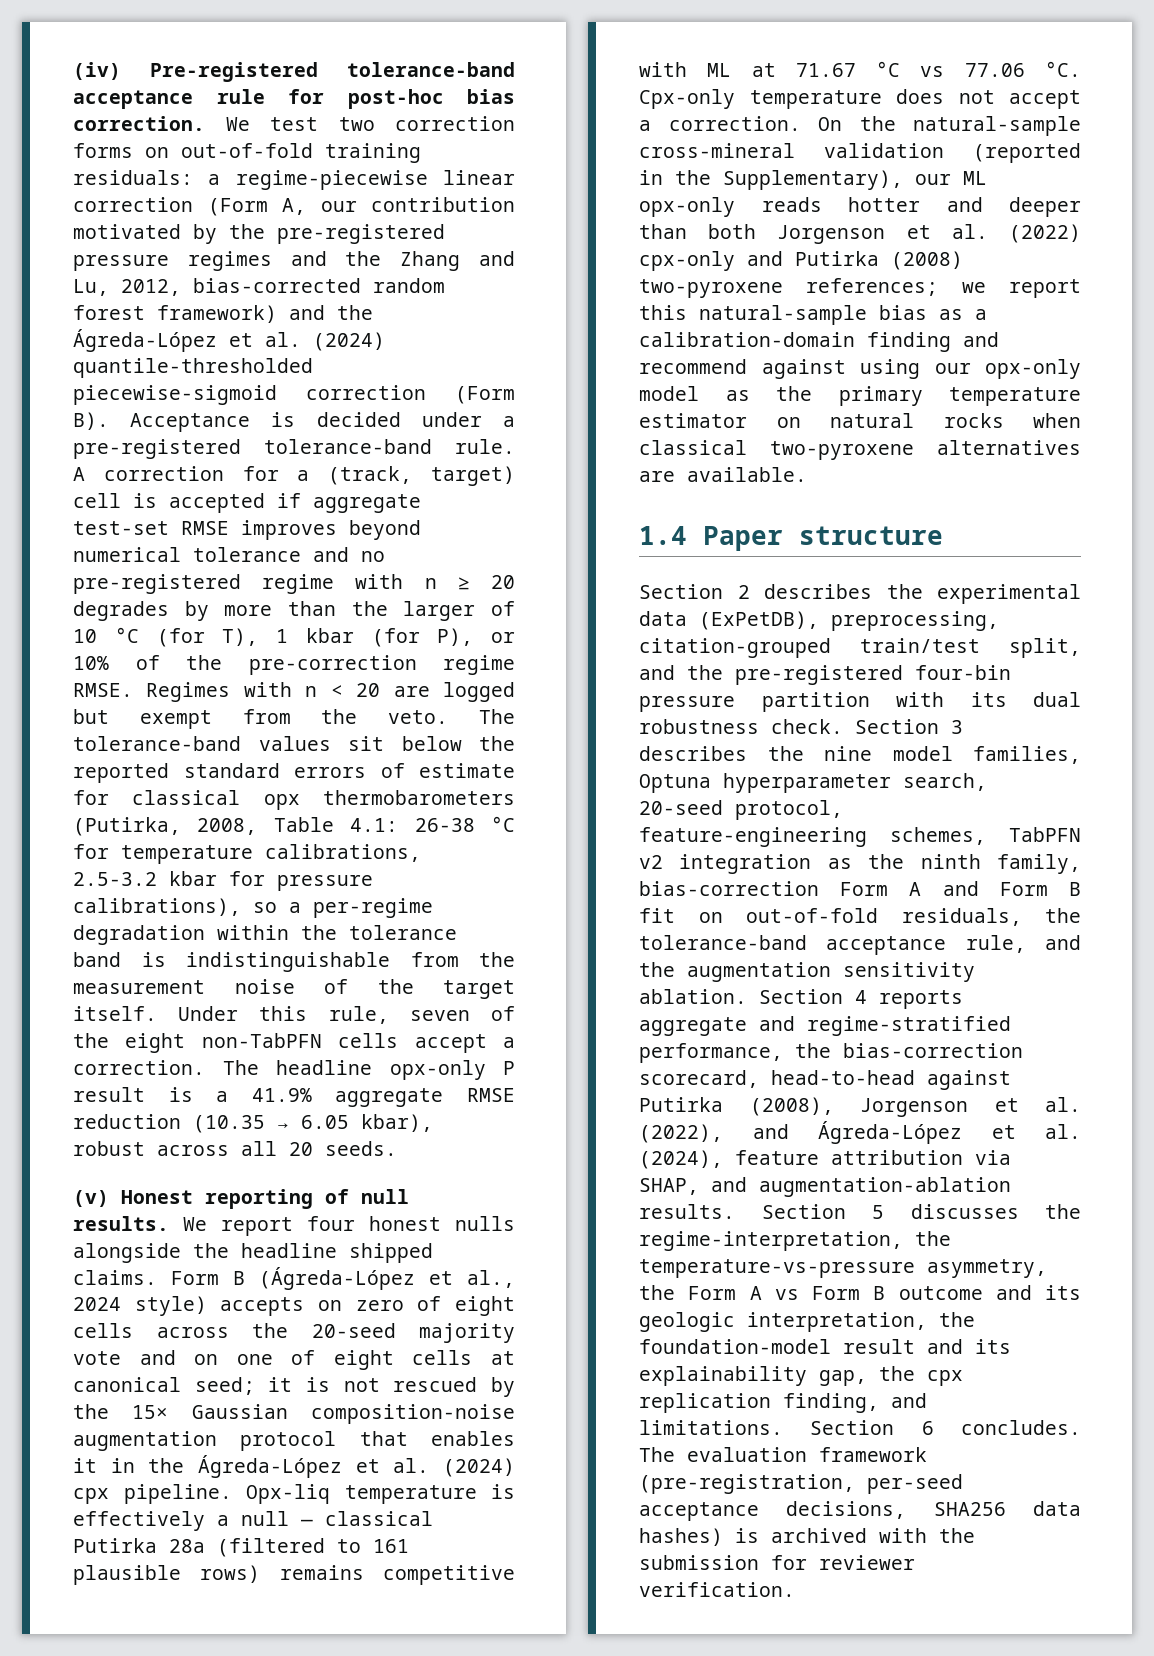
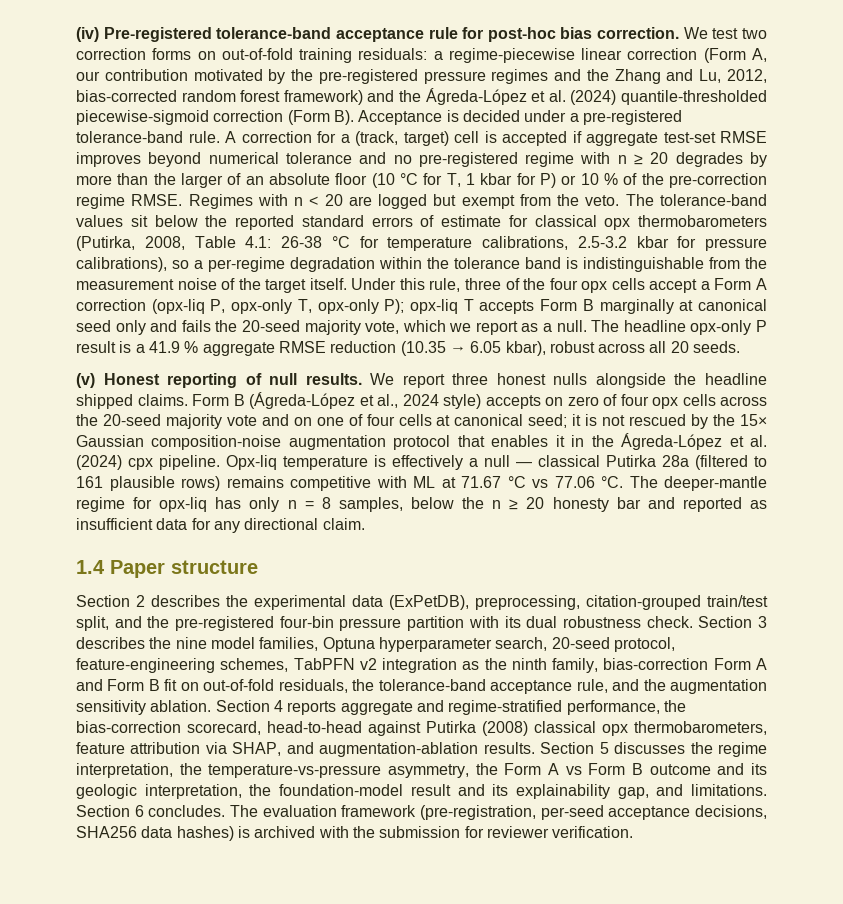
- A correction for a (track, target) cell is accepted if aggregate test-set RMSE improves beyond numerical tolerance and no pre-registered regime with n ≥ 20 degrades by more than the larger of 10 °C (for T), 1 kbar (for P), or 10% of the pre-correction regime RMSE.
+ A correction for a (track, target) cell is accepted if aggregate test-set RMSE improves beyond numerical tolerance and no pre-registered regime with n ≥ 20 degrades by more than the larger of an absolute floor (10 °C for T, 1 kbar for P) or 10 % of the pre-correction regime RMSE.
- Under this rule, seven of the eight non-TabPFN cells accept a correction.
+ Under this rule, three of the four opx cells accept a Form A correction (opx-liq P, opx-only T, opx-only P); opx-liq T accepts Form B marginally at canonical seed only and fails the 20-seed majority vote, which we report as a null.
- The headline opx-only P result is a 41.9% aggregate RMSE reduction (10.35 → 6.05 kbar), robust across all 20 seeds.
+ The headline opx-only P result is a 41.9 % aggregate RMSE reduction (10.35 → 6.05 kbar), robust across all 20 seeds.
- We report four honest nulls alongside the headline shipped claims.
+ We report three honest nulls alongside the headline shipped claims.
- Form B (Ágreda-López et al., 2024 style) accepts on zero of eight cells across the 20-seed majority vote and on one of eight cells at canonical seed; it is not rescued by the 15× Gaussian composition-noise augmentation protocol that enables it in the Ágreda-López et al. (2024) cpx pipeline.
+ Form B (Ágreda-López et al., 2024 style) accepts on zero of four opx cells across the 20-seed majority vote and on one of four cells at canonical seed; it is not rescued by the 15× Gaussian composition-noise augmentation protocol that enables it in the Ágreda-López et al. (2024) cpx pipeline.
- Cpx-only temperature does not accept a correction. On the natural-sample cross-mineral validation (reported in the Supplementary), our ML opx-only reads hotter and deeper than both Jorgenson et al. (2022) cpx-only and Putirka (2008) two-pyroxene references; we report this natural-sample bias as a calibration-domain finding and recommend against using our opx-only model as the primary temperature estimator on natural rocks when classical two-pyroxene alternatives are available.
+ The deeper-mantle regime for opx-liq has only n = 8 samples, below the n ≥ 20 honesty bar and reported as insufficient data for any directional claim.
- Section 4 reports aggregate and regime-stratified performance, the bias-correction scorecard, head-to-head against Putirka (2008), Jorgenson et al. (2022), and Ágreda-López et al. (2024), feature attribution via SHAP, and augmentation-ablation results.
+ Section 4 reports aggregate and regime-stratified performance, the bias-correction scorecard, head-to-head against Putirka (2008) classical opx thermobarometers, feature attribution via SHAP, and augmentation-ablation results.
- Section 5 discusses the regime-interpretation, the temperature-vs-pressure asymmetry, the Form A vs Form B outcome and its geologic interpretation, the foundation-model result and its explainability gap, the cpx replication finding, and limitations.
+ Section 5 discusses the regime interpretation, the temperature-vs-pressure asymmetry, the Form A vs Form B outcome and its geologic interpretation, the foundation-model result and its explainability gap, and limitations.

